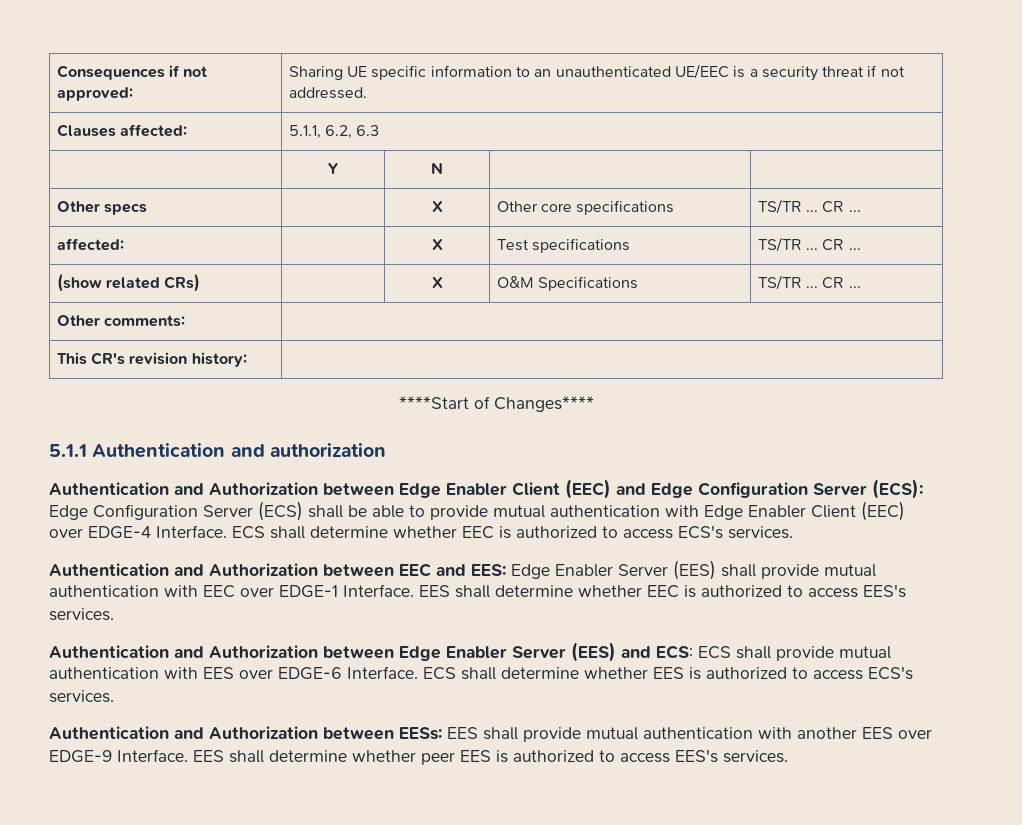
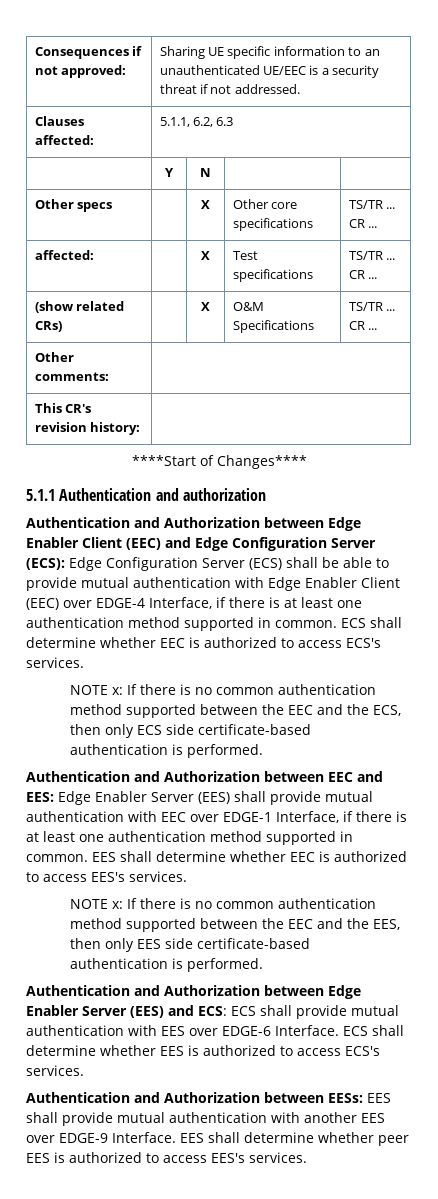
- Authentication and Authorization between Edge Enabler Client (EEC) and Edge Configuration Server (ECS): Edge Configuration Server (ECS) shall be able to provide mutual authentication with Edge Enabler Client (EEC) over EDGE-4 Interface.
+ Authentication and Authorization between Edge Enabler Client (EEC) and Edge Configuration Server (ECS): Edge Configuration Server (ECS) shall be able to provide mutual authentication with Edge Enabler Client (EEC) over EDGE-4 Interface, if there is at least one authentication method supported in common.
+ NOTE x: If there is no common authentication method supported between the EEC and the ECS, then only ECS side certificate-based authentication is performed.
- Authentication and Authorization between EEC and EES: Edge Enabler Server (EES) shall provide mutual authentication with EEC over EDGE-1 Interface.
+ Authentication and Authorization between EEC and EES: Edge Enabler Server (EES) shall provide mutual authentication with EEC over EDGE-1 Interface, if there is at least one authentication method supported in common.
+ NOTE x: If there is no common authentication method supported between the EEC and the EES, then only EES side certificate-based authentication is performed.

